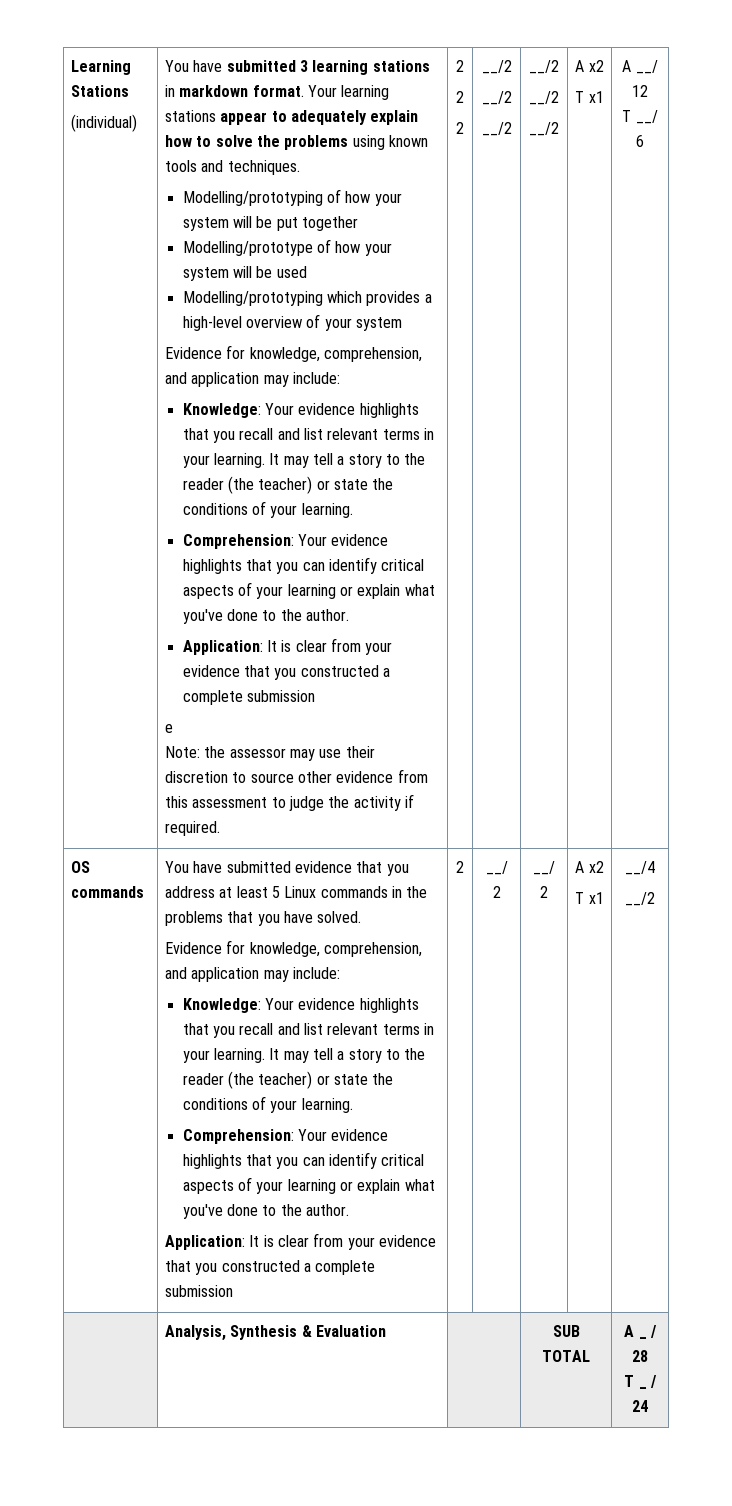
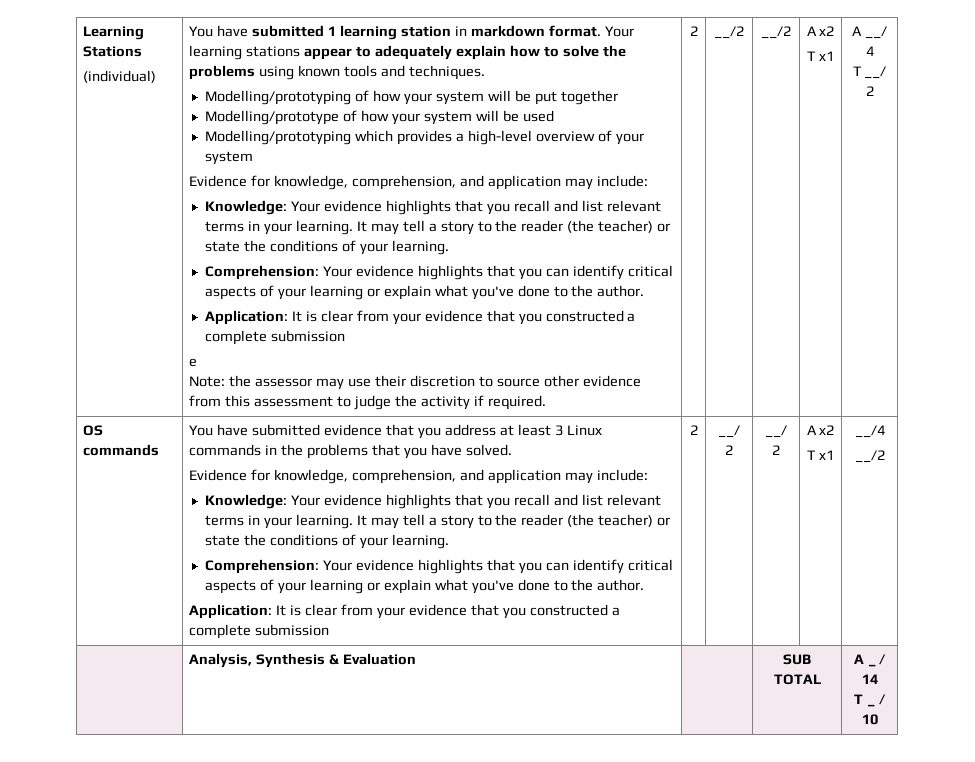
- You have submitted 3 learning stations in markdown format.
+ You have submitted 1 learning station in markdown format.
- Note: the assessor may use their discretion to source other evidence from this assessment to judge the activity if required. | 2
- 2
- 2 | __/2
- __/2
- __/2 | __/2
- __/2
- __/2
+ Note: the assessor may use their discretion to source other evidence from this assessment to judge the activity if required. | 2 | __/2 | __/2
- A __/ 12
+ A __/ 4
- T __/ 6
+ T __/ 2
- You have submitted evidence that you address at least 5 Linux commands in the problems that you have solved.
+ You have submitted evidence that you address at least 3 Linux commands in the problems that you have solved.
- | Analysis, Synthesis & Evaluation | | SUB TOTAL | A _ / 28
- T _ / 24
+ | Analysis, Synthesis & Evaluation | | SUB TOTAL | A _ / 14
+ T _ / 10

